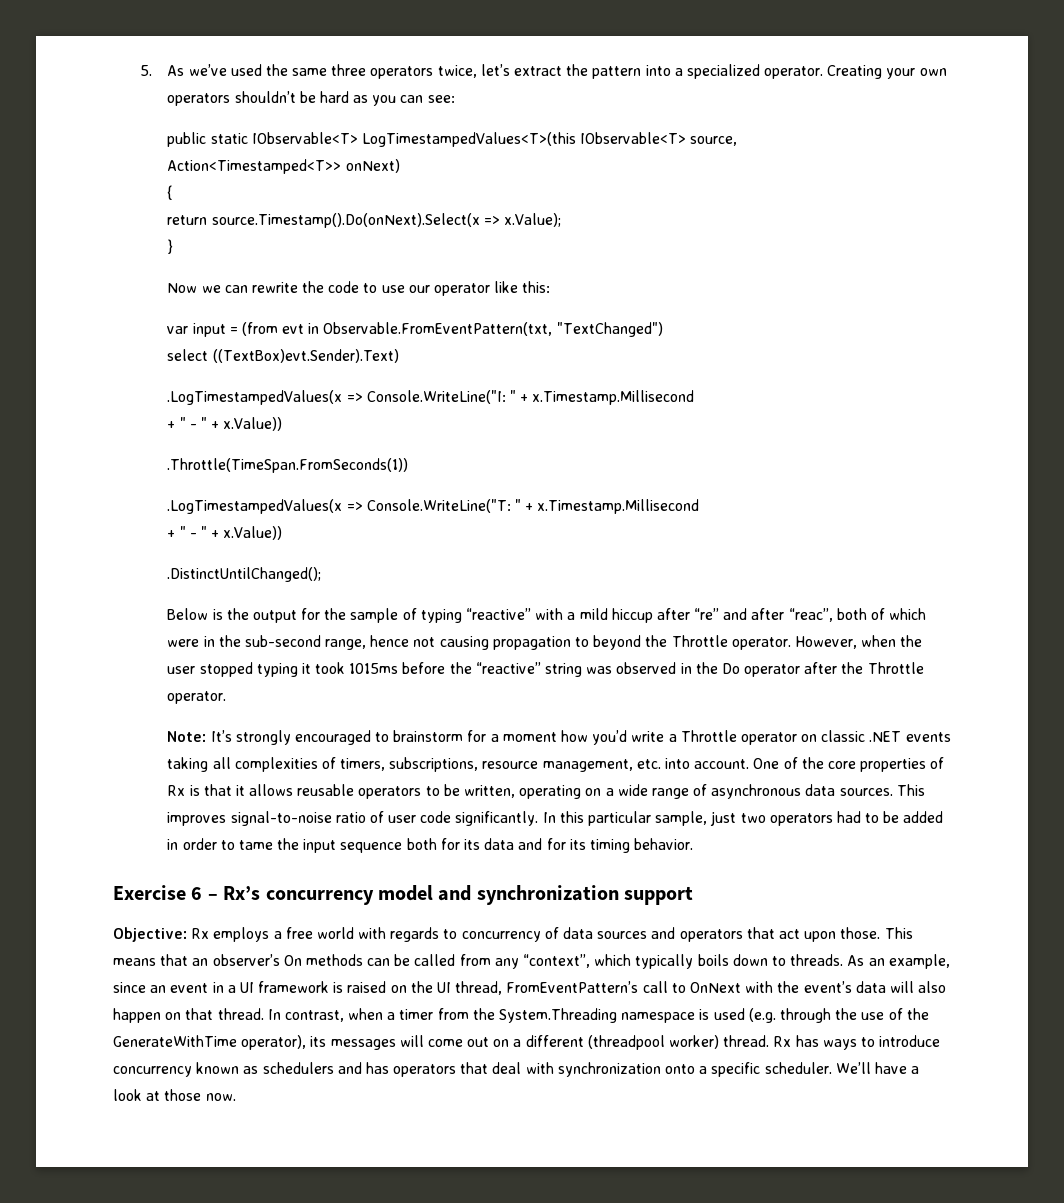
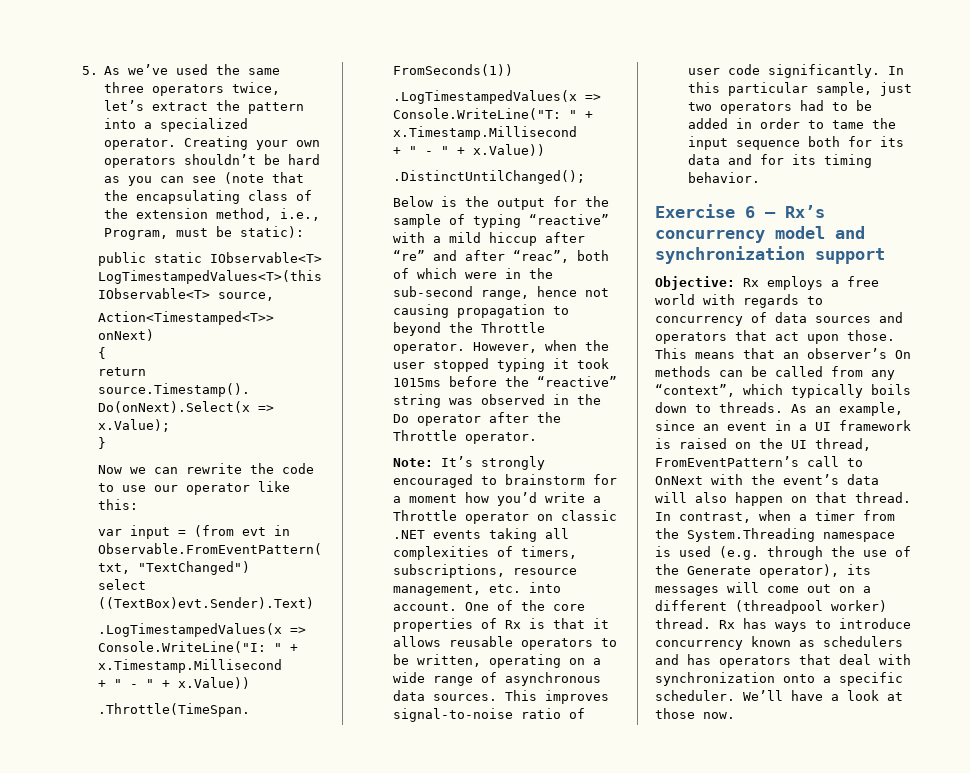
- Creating your own operators shouldn’t be hard as you can see:
+ Creating your own operators shouldn’t be hard as you can see (note that the encapsulating class of the extension method, i.e., Program, must be static):
- In contrast, when a timer from the System.Threading namespace is used (e.g. through the use of the GenerateWithTime operator), its messages will come out on a different (threadpool worker) thread.
+ In contrast, when a timer from the System.Threading namespace is used (e.g. through the use of the Generate operator), its messages will come out on a different (threadpool worker) thread.

